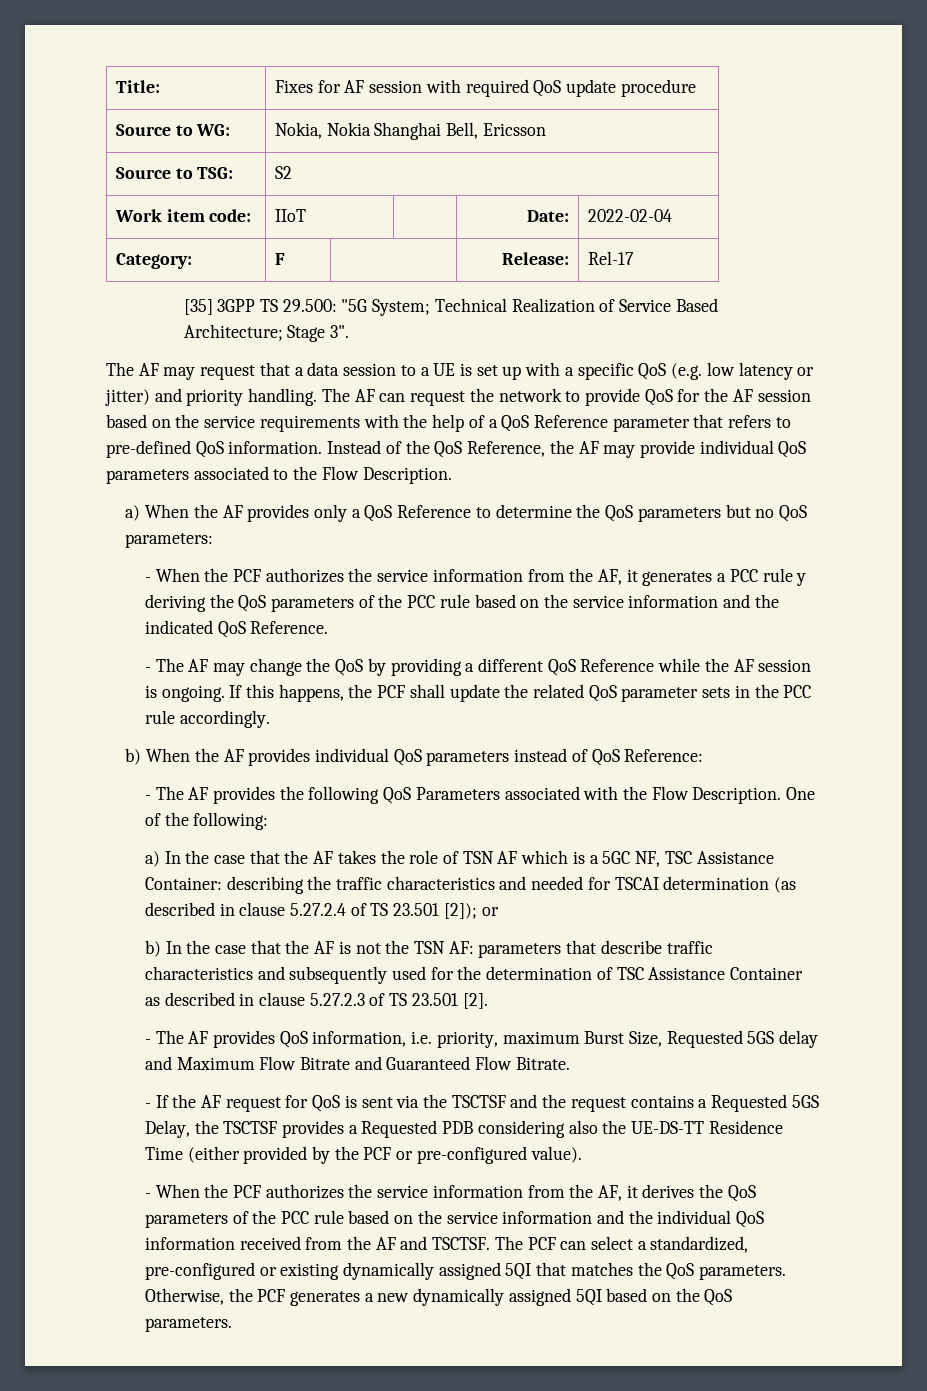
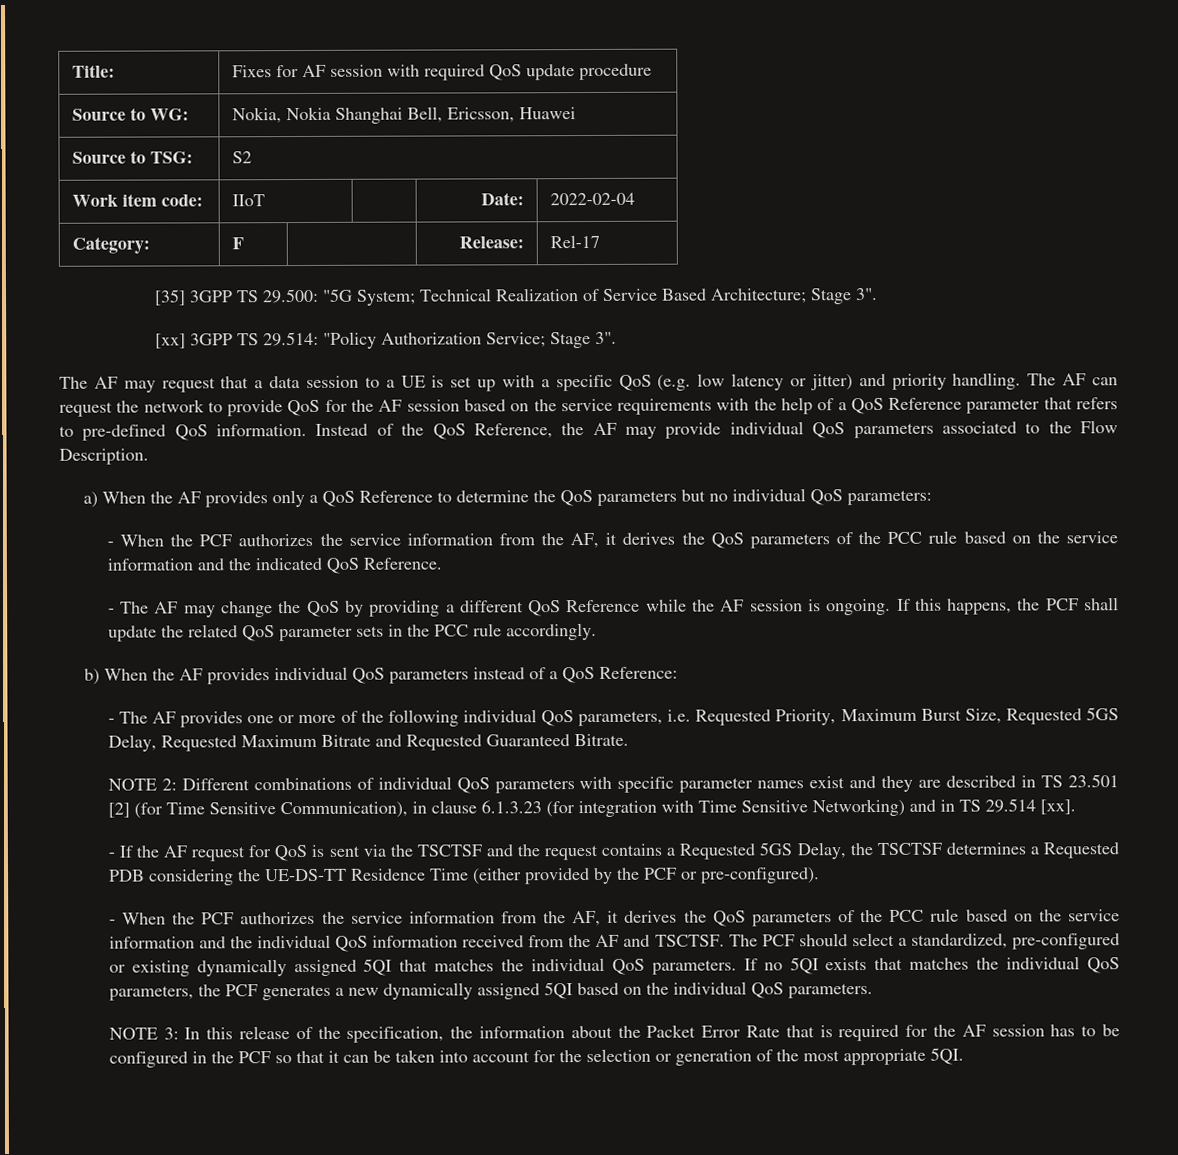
- Source to WG: | Nokia, Nokia Shanghai Bell, Ericsson
+ Source to WG: | Nokia, Nokia Shanghai Bell, Ericsson, Huawei
+ [xx] 3GPP TS 29.514: "Policy Authorization Service; Stage 3".
- a) When the AF provides only a QoS Reference to determine the QoS parameters but no QoS parameters:
+ a) When the AF provides only a QoS Reference to determine the QoS parameters but no individual QoS parameters:
- - When the PCF authorizes the service information from the AF, it generates a PCC rule y deriving the QoS parameters of the PCC rule based on the service information and the indicated QoS Reference.
+ - When the PCF authorizes the service information from the AF, it derives the QoS parameters of the PCC rule based on the service information and the indicated QoS Reference.
- b) When the AF provides individual QoS parameters instead of QoS Reference:
+ b) When the AF provides individual QoS parameters instead of a QoS Reference:
- - The AF provides the following QoS Parameters associated with the Flow Description. One of the following:
- a) In the case that the AF takes the role of TSN AF which is a 5GC NF, TSC Assistance Container: describing the traffic characteristics and needed for TSCAI determination (as described in clause 5.27.2.4 of TS 23.501 [2]); or
- b) In the case that the AF is not the TSN AF: parameters that describe traffic characteristics and subsequently used for the determination of TSC Assistance Container as described in clause 5.27.2.3 of TS 23.501 [2].
- - The AF provides QoS information, i.e. priority, maximum Burst Size, Requested 5GS delay and Maximum Flow Bitrate and Guaranteed Flow Bitrate.
+ - The AF provides one or more of the following individual QoS parameters, i.e. Requested Priority, Maximum Burst Size, Requested 5GS Delay, Requested Maximum Bitrate and Requested Guaranteed Bitrate.
+ NOTE 2: Different combinations of individual QoS parameters with specific parameter names exist and they are described in TS 23.501 [2] (for Time Sensitive Communication), in clause 6.1.3.23 (for integration with Time Sensitive Networking) and in TS 29.514 [xx].
- - If the AF request for QoS is sent via the TSCTSF and the request contains a Requested 5GS Delay, the TSCTSF provides a Requested PDB considering also the UE-DS-TT Residence Time (either provided by the PCF or pre-configured value).
+ - If the AF request for QoS is sent via the TSCTSF and the request contains a Requested 5GS Delay, the TSCTSF determines a Requested PDB considering the UE-DS-TT Residence Time (either provided by the PCF or pre-configured).
- The PCF can select a standardized, pre-configured or existing dynamically assigned 5QI that matches the QoS parameters. Otherwise, the PCF generates a new dynamically assigned 5QI based on the QoS parameters.
+ The PCF should select a standardized, pre-configured or existing dynamically assigned 5QI that matches the individual QoS parameters. If no 5QI exists that matches the individual QoS parameters, the PCF generates a new dynamically assigned 5QI based on the individual QoS parameters.
+ NOTE 3: In this release of the specification, the information about the Packet Error Rate that is required for the AF session has to be configured in the PCF so that it can be taken into account for the selection or generation of the most appropriate 5QI.

